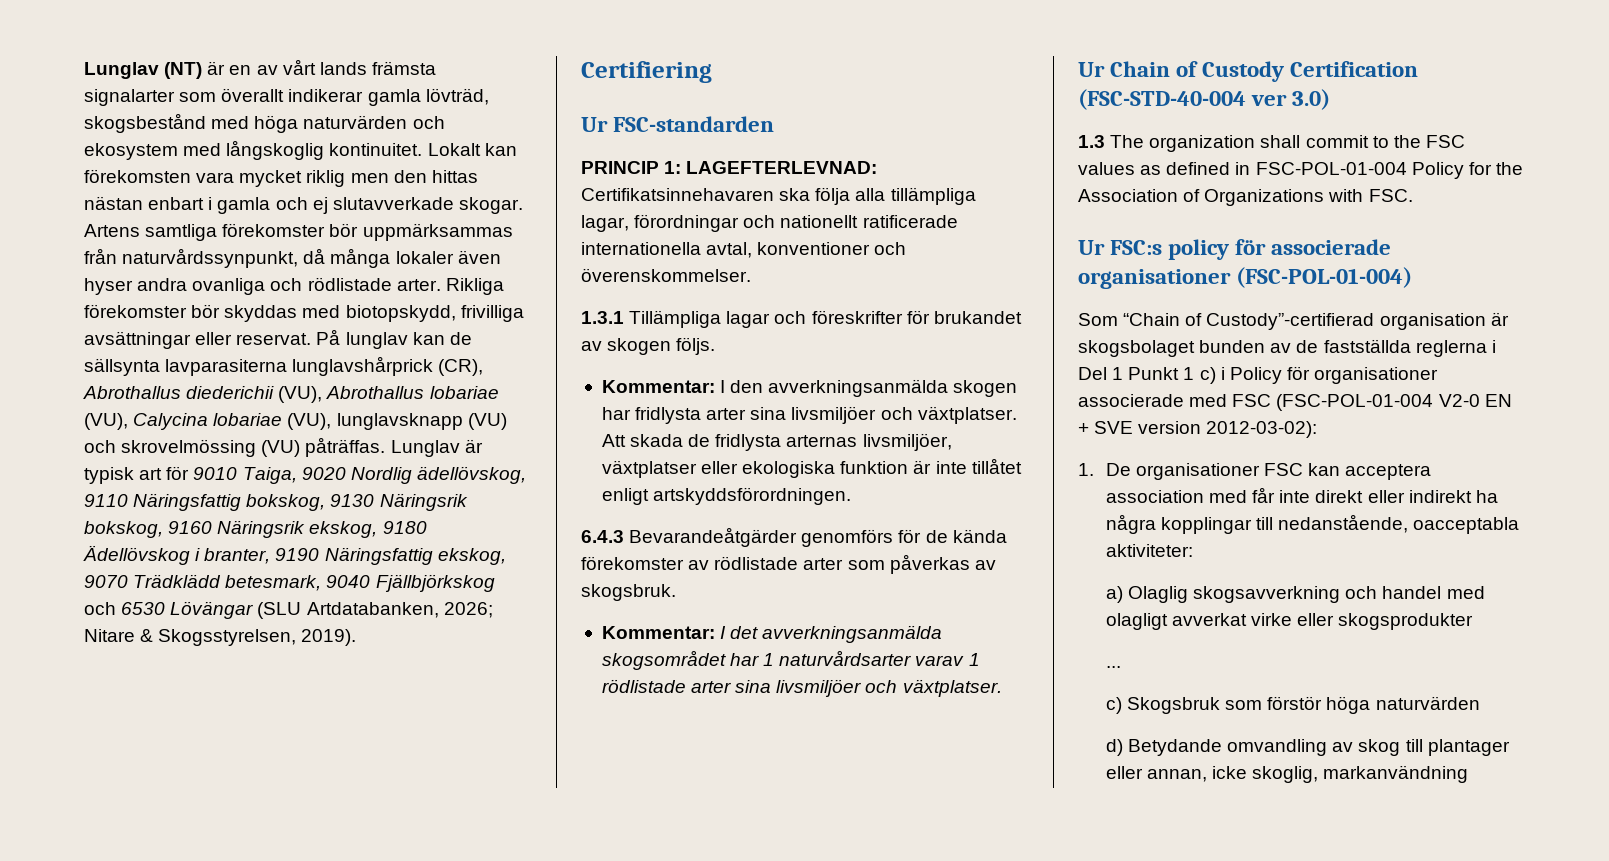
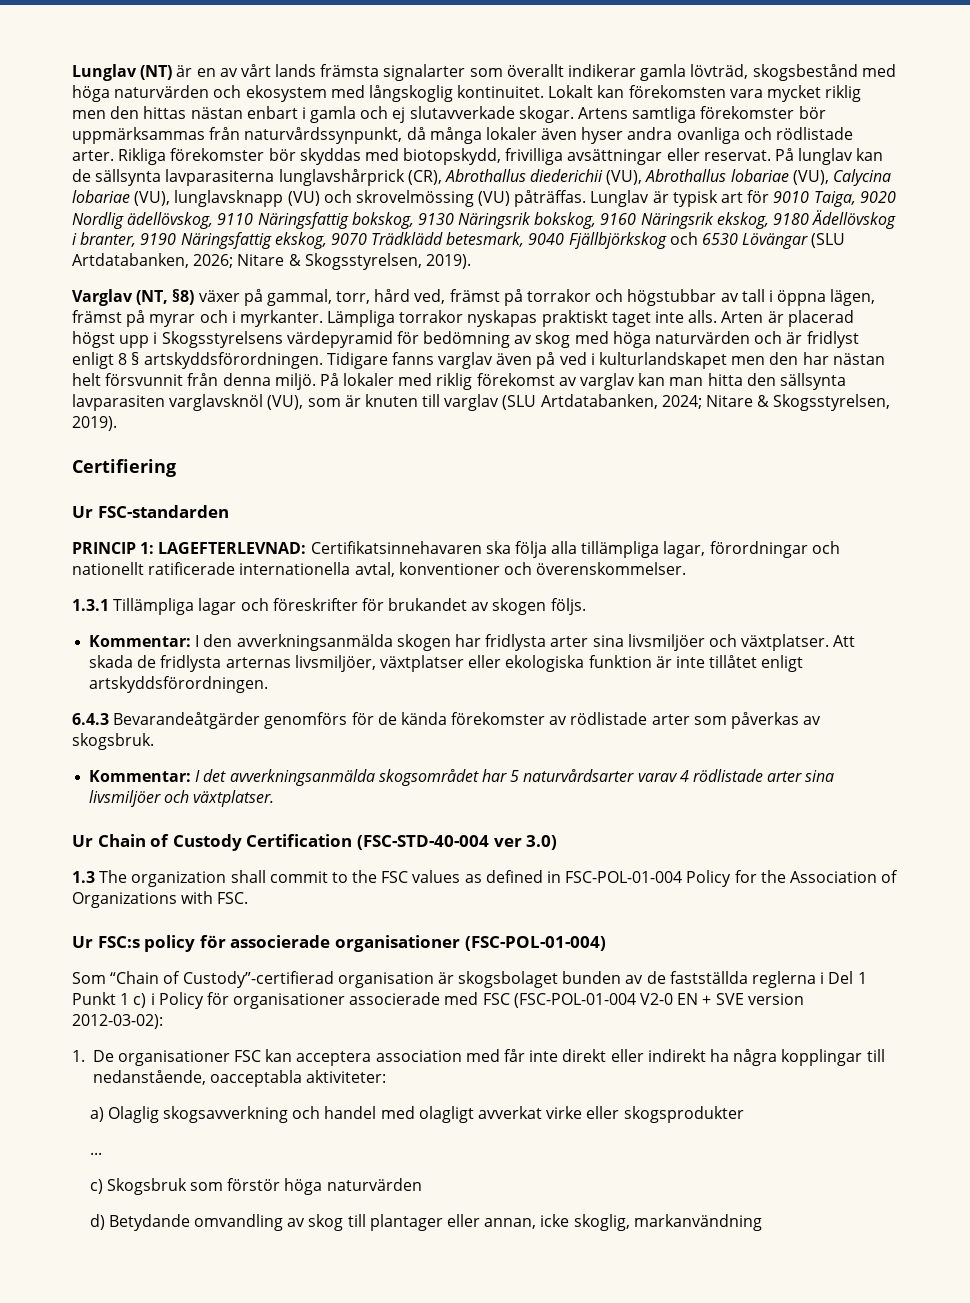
+ Varglav (NT, §8) växer på gammal, torr, hård ved, främst på torrakor och högstubbar av tall i öppna lägen, främst på myrar och i myrkanter. Lämpliga torrakor nyskapas praktiskt taget inte alls. Arten är placerad högst upp i Skogsstyrelsens värdepyramid för bedömning av skog med höga naturvärden och är fridlyst enligt 8 § artskyddsförordningen. Tidigare fanns varglav även på ved i kulturlandskapet men den har nästan helt försvunnit från denna miljö. På lokaler med riklig förekomst av varglav kan man hitta den sällsynta lavparasiten varglavsknöl (VU), som är knuten till varglav (SLU Artdatabanken, 2024; Nitare & Skogsstyrelsen, 2019).
- Kommentar: I det avverkningsanmälda skogsområdet har 1 naturvårdsarter varav 1 rödlistade arter sina livsmiljöer och växtplatser.
+ Kommentar: I det avverkningsanmälda skogsområdet har 5 naturvårdsarter varav 4 rödlistade arter sina livsmiljöer och växtplatser.

